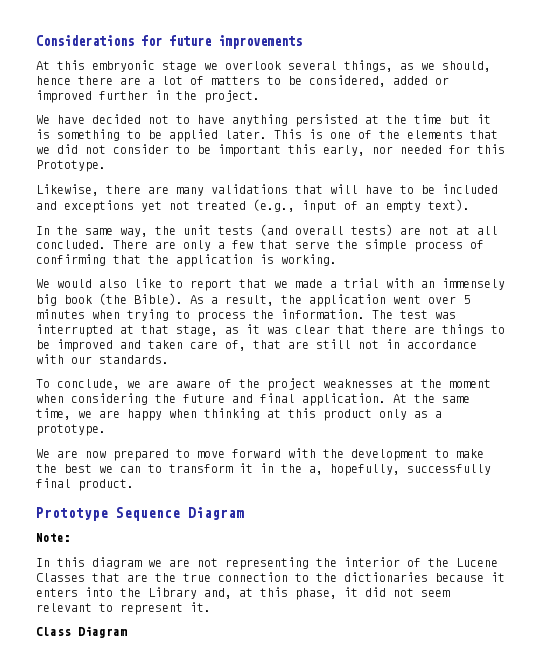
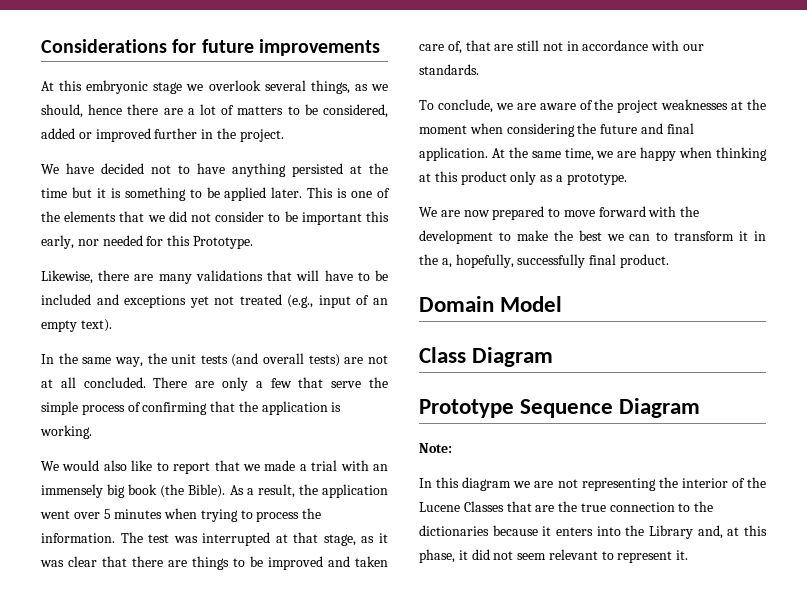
+ Domain Model
+ Class Diagram
- Class Diagram

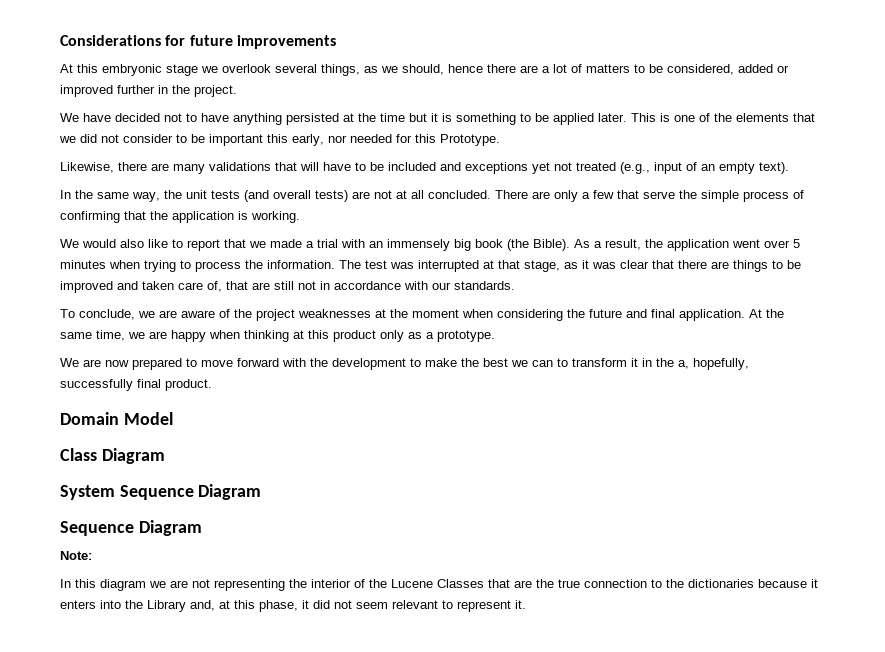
- Prototype Sequence Diagram
+ System Sequence Diagram
+ Sequence Diagram

